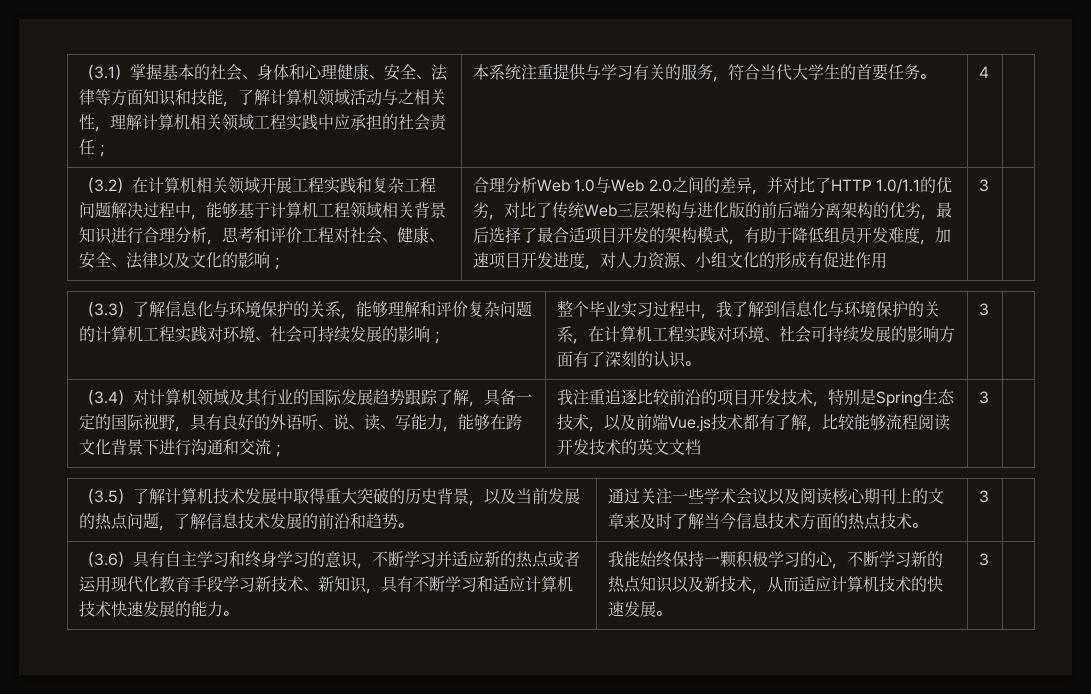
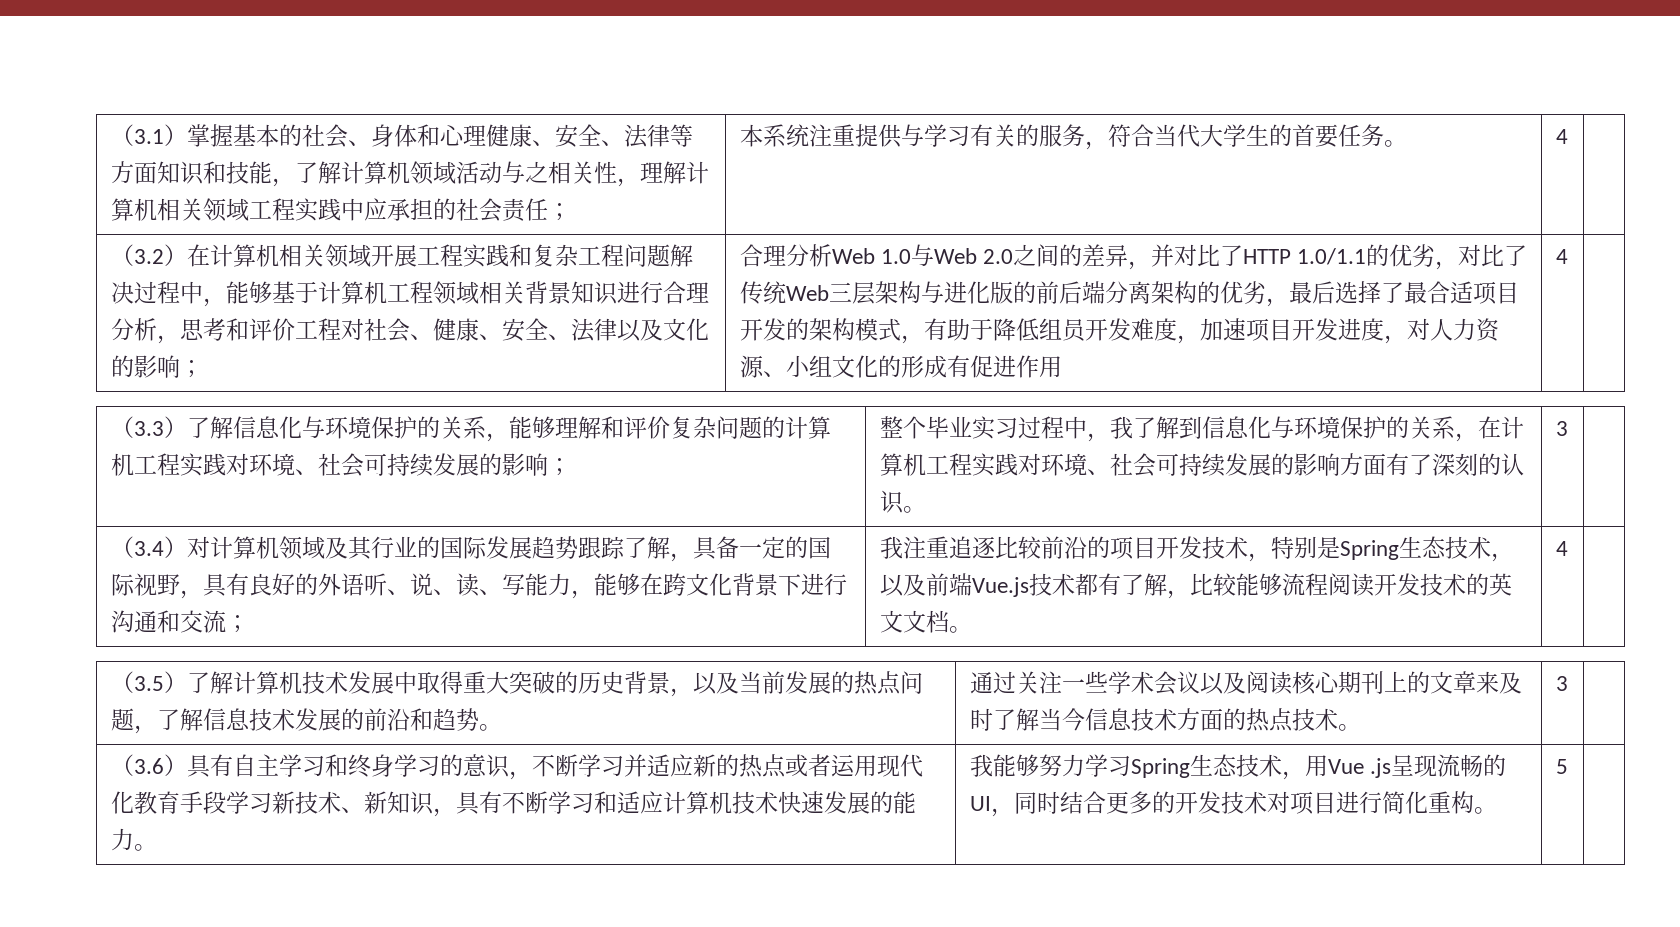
- 合理分析Web 1.0与Web 2.0之间的差异，并对比了HTTP 1.0/1.1的优劣，对比了传统Web三层架构与进化版的前后端分离架构的优劣，最后选择了最合适项目开发的架构模式，有助于降低组员开发难度，加速项目开发进度，对人力资源、小组文化的形成有促进作用 | 3
+ 合理分析Web 1.0与Web 2.0之间的差异，并对比了HTTP 1.0/1.1的优劣，对比了传统Web三层架构与进化版的前后端分离架构的优劣，最后选择了最合适项目开发的架构模式，有助于降低组员开发难度，加速项目开发进度，对人力资源、小组文化的形成有促进作用 | 4
- 我注重追逐比较前沿的项目开发技术，特别是Spring生态技术，以及前端Vue.js技术都有了解，比较能够流程阅读开发技术的英文文档 | 3
+ 我注重追逐比较前沿的项目开发技术，特别是Spring生态技术，以及前端Vue.js技术都有了解，比较能够流程阅读开发技术的英文文档。 | 4
- 我能始终保持一颗积极学习的心，不断学习新的热点知识以及新技术，从而适应计算机技术的快速发展。 | 3
+ 我能够努力学习Spring生态技术，用Vue .js呈现流畅的UI，同时结合更多的开发技术对项目进行简化重构。 | 5

